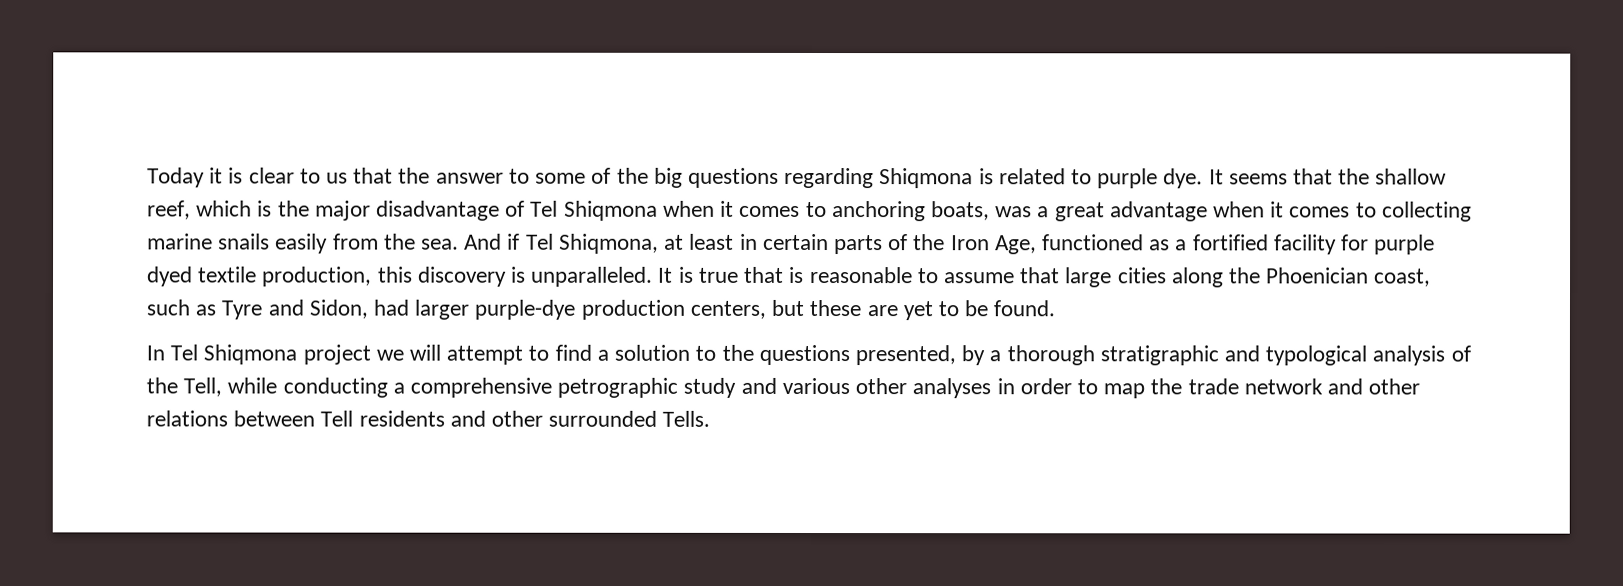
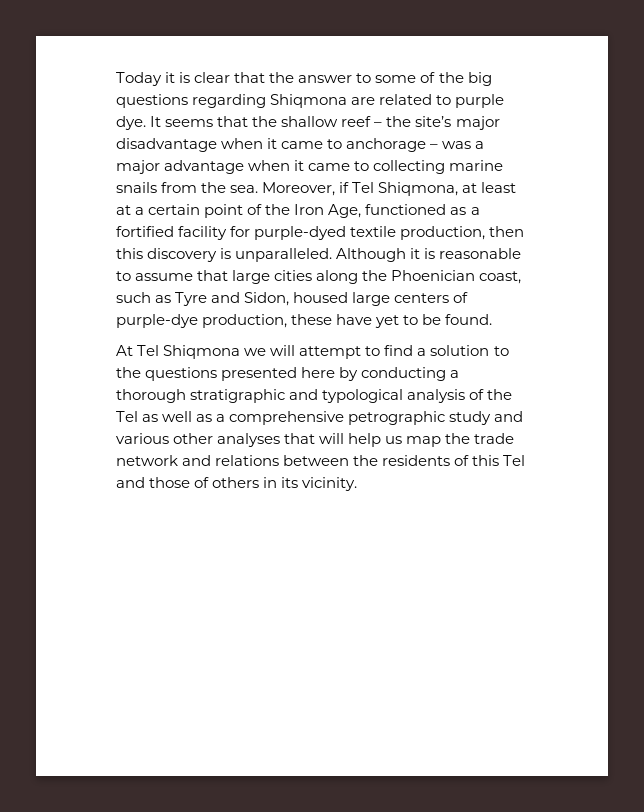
- Today it is clear to us that the answer to some of the big questions regarding Shiqmona is related to purple dye.
+ Today it is clear that the answer to some of the big questions regarding Shiqmona are related to purple dye.
- It seems that the shallow reef, which is the major disadvantage of Tel Shiqmona when it comes to anchoring boats, was a great advantage when it comes to collecting marine snails easily from the sea.
+ It seems that the shallow reef – the site’s major disadvantage when it came to anchorage – was a major advantage when it came to collecting marine snails from the sea.
- And if Tel Shiqmona, at least in certain parts of the Iron Age, functioned as a fortified facility for purple dyed textile production, this discovery is unparalleled.
+ Moreover, if Tel Shiqmona, at least at a certain point of the Iron Age, functioned as a fortified facility for purple-dyed textile production, then this discovery is unparalleled.
- It is true that is reasonable to assume that large cities along the Phoenician coast, such as Tyre and Sidon, had larger purple-dye production centers, but these are yet to be found.
+ Although it is reasonable to assume that large cities along the Phoenician coast, such as Tyre and Sidon, housed large centers of purple-dye production, these have yet to be found.
- In Tel Shiqmona project we will attempt to find a solution to the questions presented, by a thorough stratigraphic and typological analysis of the Tell, while conducting a comprehensive petrographic study and various other analyses in order to map the trade network and other relations between Tell residents and other surrounded Tells.
+ At Tel Shiqmona we will attempt to find a solution to the questions presented here by conducting a thorough stratigraphic and typological analysis of the Tel as well as a comprehensive petrographic study and various other analyses that will help us map the trade network and relations between the residents of this Tel and those of others in its vicinity.

